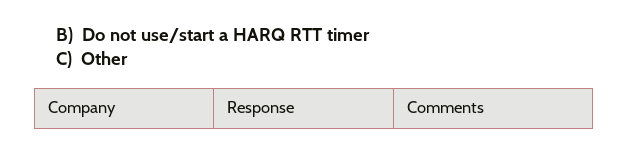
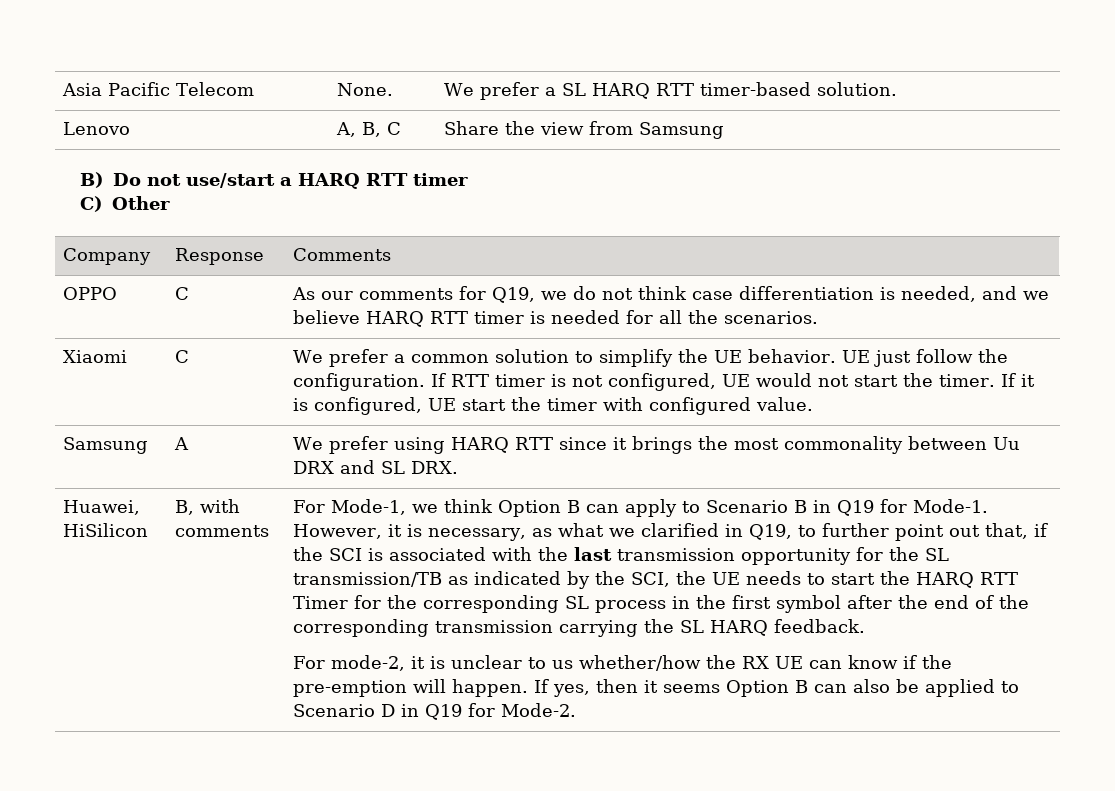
+ Asia Pacific Telecom | None. | We prefer a SL HARQ RTT timer-based solution.
+ Lenovo | A, B, C | Share the view from Samsung
+ OPPO | C | As our comments for Q19, we do not think case differentiation is needed, and we believe HARQ RTT timer is needed for all the scenarios.
+ Xiaomi | C | We prefer a common solution to simplify the UE behavior. UE just follow the configuration. If RTT timer is not configured, UE would not start the timer. If it is configured, UE start the timer with configured value.
+ Samsung | A | We prefer using HARQ RTT since it brings the most commonality between Uu DRX and SL DRX.
+ Huawei, HiSilicon | B, with comments | For Mode-1, we think Option B can apply to Scenario B in Q19 for Mode-1. However, it is necessary, as what we clarified in Q19, to further point out that, if the SCI is associated with the last transmission opportunity for the SL transmission/TB as indicated by the SCI, the UE needs to start the HARQ RTT Timer for the corresponding SL process in the first symbol after the end of the corresponding transmission carrying the SL HARQ feedback.
+ For mode-2, it is unclear to us whether/how the RX UE can know if the pre-emption will happen. If yes, then it seems Option B can also be applied to Scenario D in Q19 for Mode-2.

